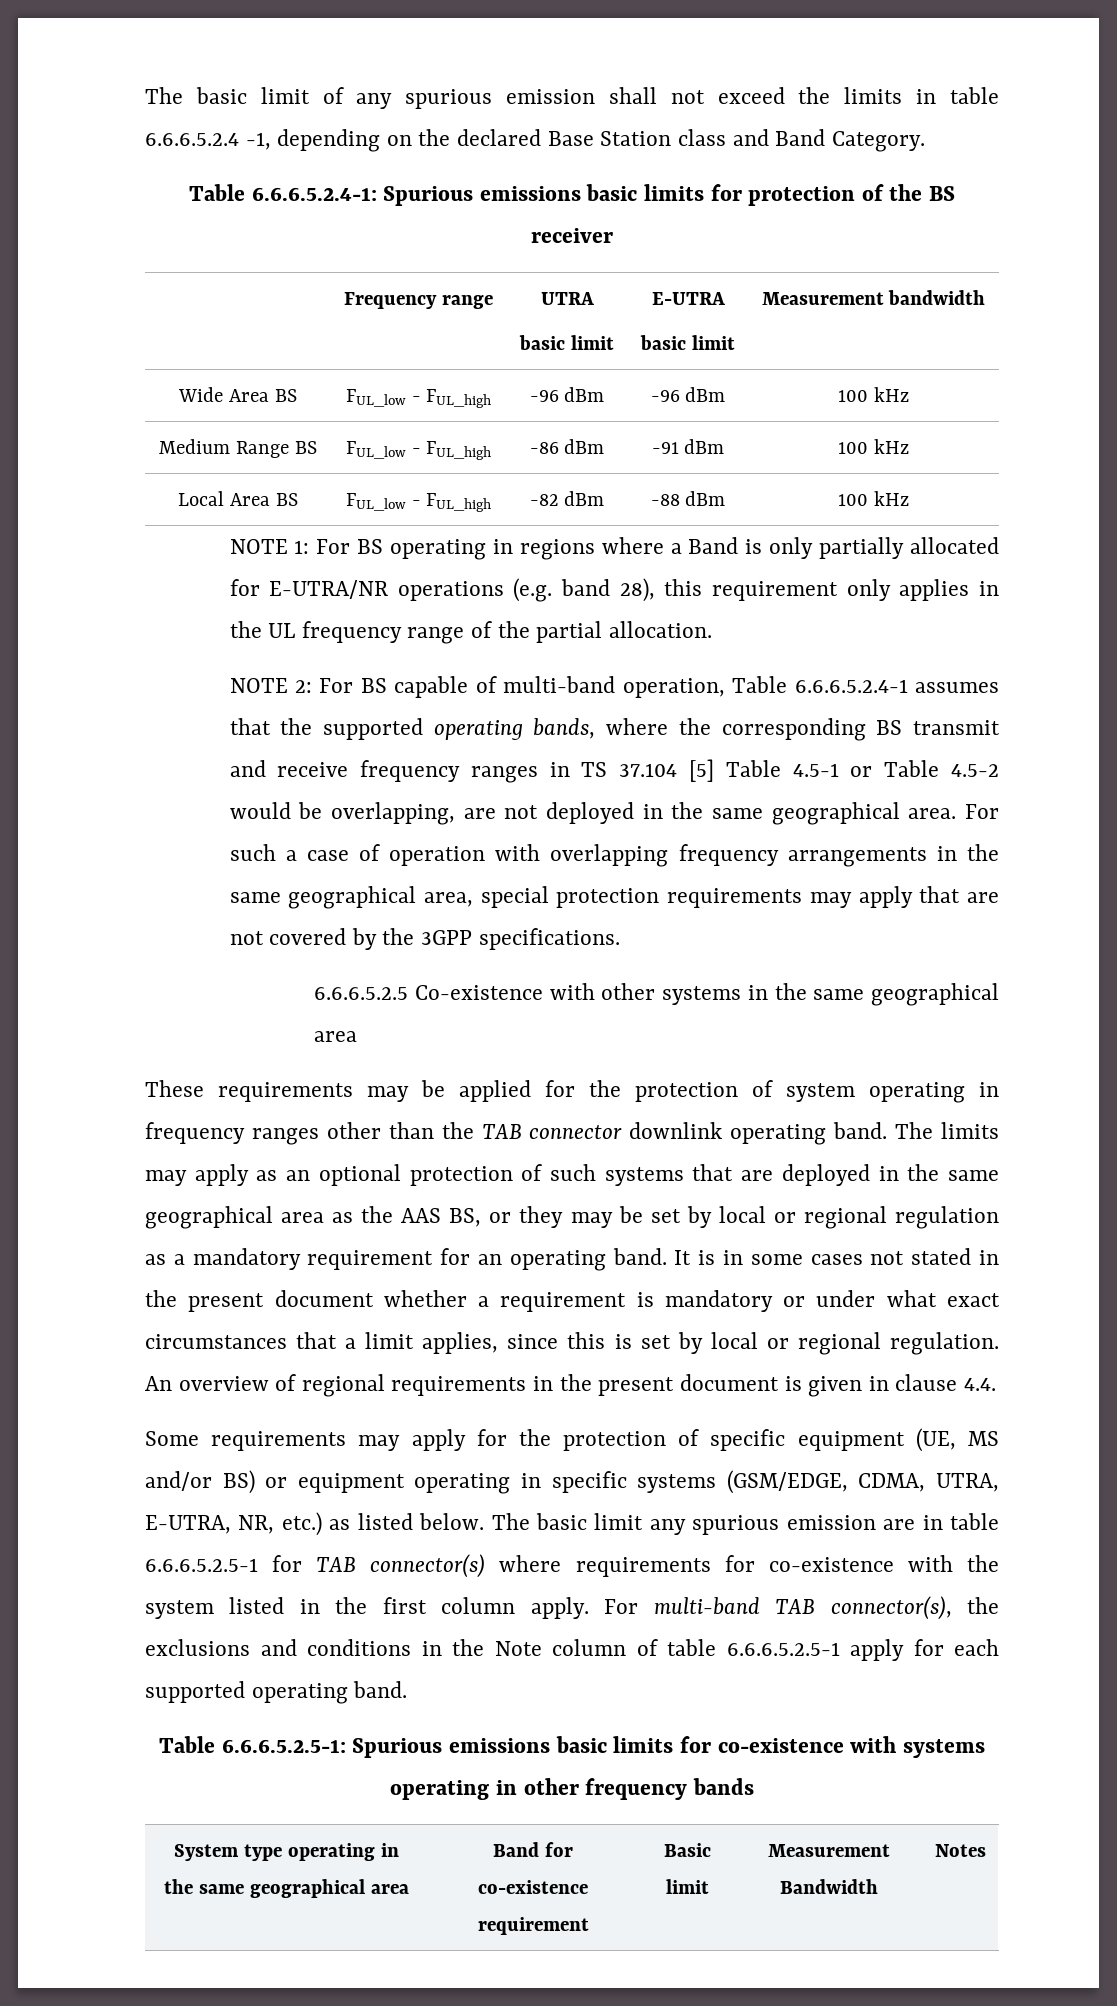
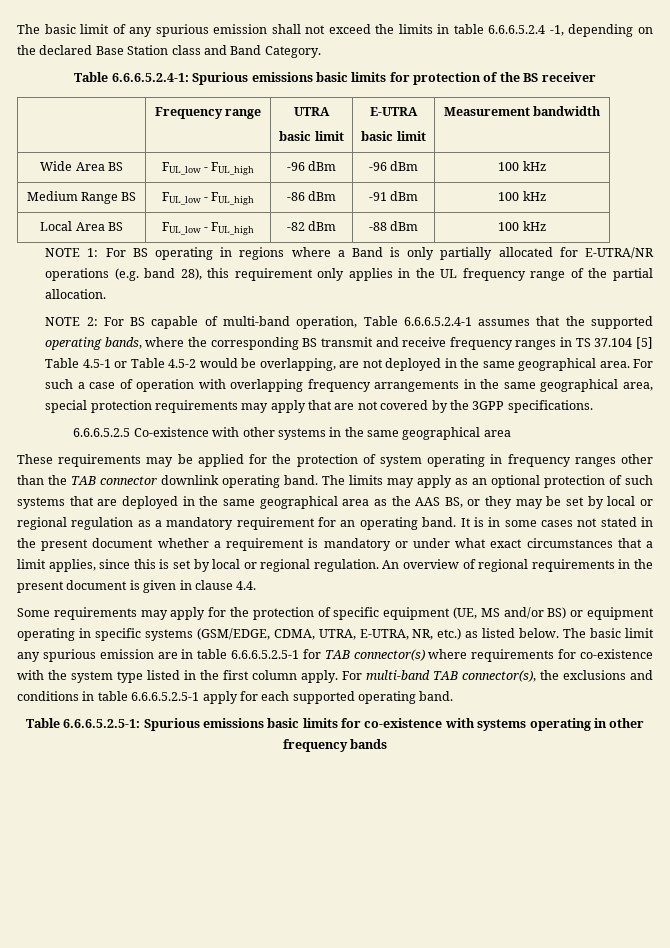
- The basic limit any spurious emission are in table 6.6.6.5.2.5-1 for TAB connector(s) where requirements for co-existence with the system listed in the first column apply.
+ The basic limit any spurious emission are in table 6.6.6.5.2.5-1 for TAB connector(s) where requirements for co-existence with the system type listed in the first column apply.
- For multi-band TAB connector(s), the exclusions and conditions in the Note column of table 6.6.6.5.2.5-1 apply for each supported operating band.
+ For multi-band TAB connector(s), the exclusions and conditions in table 6.6.6.5.2.5-1 apply for each supported operating band.
- System type operating in the same geographical area | Band for co-existence requirement | Basic limit | Measurement Bandwidth | Notes

